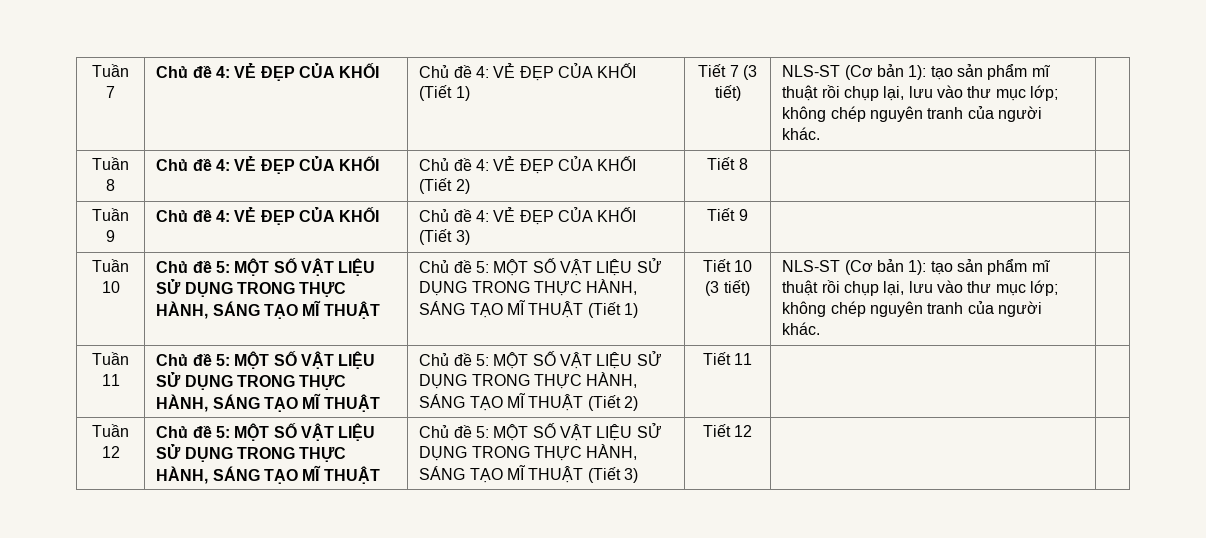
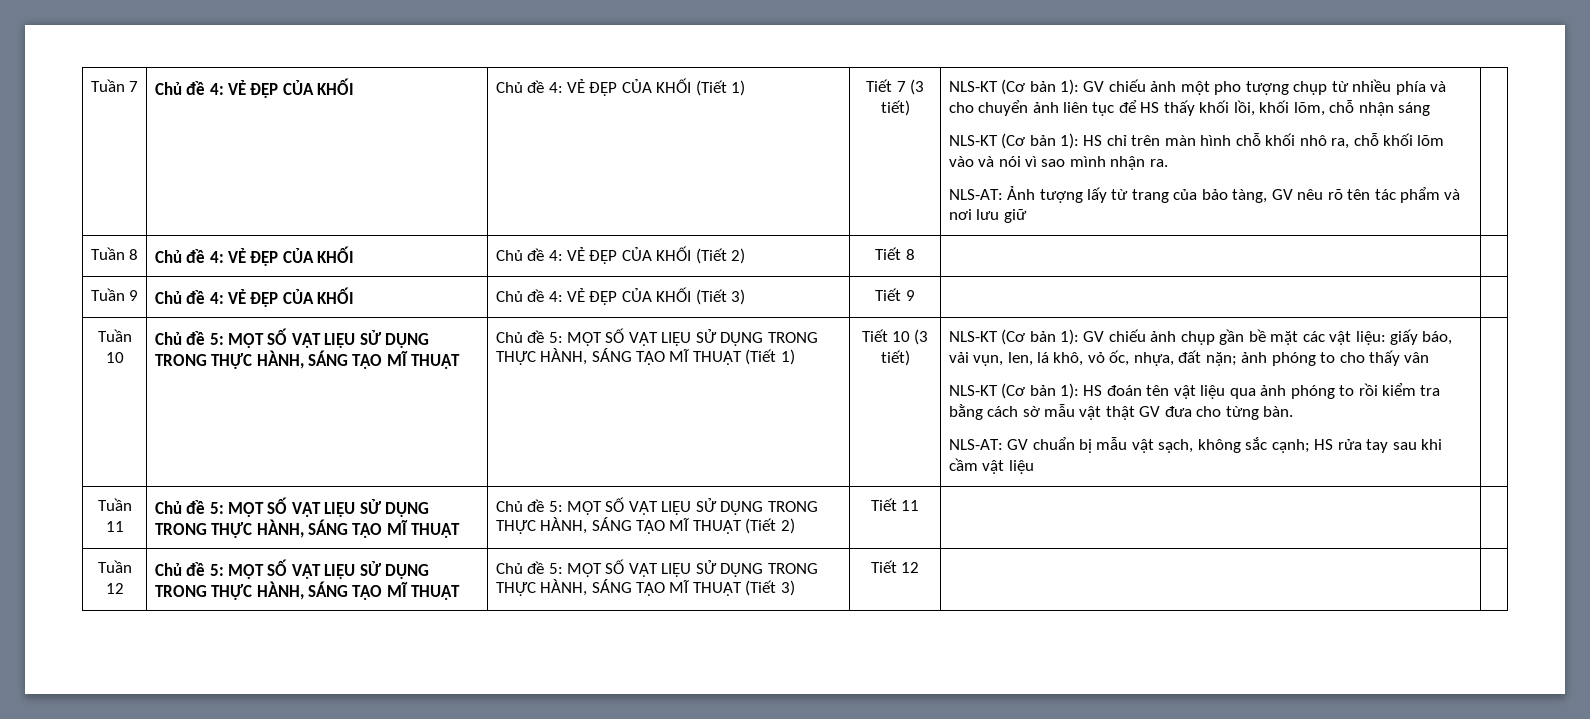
- Tiết 7 (3 tiết) | NLS-ST (Cơ bản 1): tạo sản phẩm mĩ thuật rồi chụp lại, lưu vào thư mục lớp; không chép nguyên tranh của người khác.
+ Tiết 7 (3 tiết) | NLS-KT (Cơ bản 1): GV chiếu ảnh một pho tượng chụp từ nhiều phía và cho chuyển ảnh liên tục để HS thấy khối lồi, khối lõm, chỗ nhận sáng
+ NLS-KT (Cơ bản 1): HS chỉ trên màn hình chỗ khối nhô ra, chỗ khối lõm vào và nói vì sao mình nhận ra.
+ NLS-AT: Ảnh tượng lấy từ trang của bảo tàng, GV nêu rõ tên tác phẩm và nơi lưu giữ
- Tiết 10 (3 tiết) | NLS-ST (Cơ bản 1): tạo sản phẩm mĩ thuật rồi chụp lại, lưu vào thư mục lớp; không chép nguyên tranh của người khác.
+ Tiết 10 (3 tiết) | NLS-KT (Cơ bản 1): GV chiếu ảnh chụp gần bề mặt các vật liệu: giấy báo, vải vụn, len, lá khô, vỏ ốc, nhựa, đất nặn; ảnh phóng to cho thấy vân
+ NLS-KT (Cơ bản 1): HS đoán tên vật liệu qua ảnh phóng to rồi kiểm tra bằng cách sờ mẫu vật thật GV đưa cho từng bàn.
+ NLS-AT: GV chuẩn bị mẫu vật sạch, không sắc cạnh; HS rửa tay sau khi cầm vật liệu

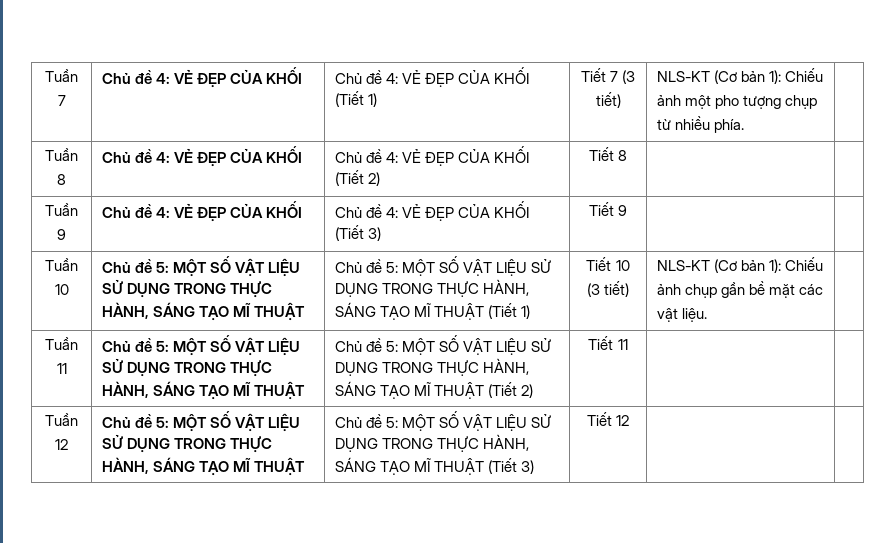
- NLS-KT (Cơ bản 1): GV chiếu ảnh một pho tượng chụp từ nhiều phía và cho chuyển ảnh liên tục để HS thấy khối lồi, khối lõm, chỗ nhận sáng
- NLS-KT (Cơ bản 1): HS chỉ trên màn hình chỗ khối nhô ra, chỗ khối lõm vào và nói vì sao mình nhận ra.
- NLS-AT: Ảnh tượng lấy từ trang của bảo tàng, GV nêu rõ tên tác phẩm và nơi lưu giữ
+ NLS-KT (Cơ bản 1): Chiếu ảnh một pho tượng chụp từ nhiều phía.
- NLS-KT (Cơ bản 1): GV chiếu ảnh chụp gần bề mặt các vật liệu: giấy báo, vải vụn, len, lá khô, vỏ ốc, nhựa, đất nặn; ảnh phóng to cho thấy vân
- NLS-KT (Cơ bản 1): HS đoán tên vật liệu qua ảnh phóng to rồi kiểm tra bằng cách sờ mẫu vật thật GV đưa cho từng bàn.
- NLS-AT: GV chuẩn bị mẫu vật sạch, không sắc cạnh; HS rửa tay sau khi cầm vật liệu
+ NLS-KT (Cơ bản 1): Chiếu ảnh chụp gần bề mặt các vật liệu.

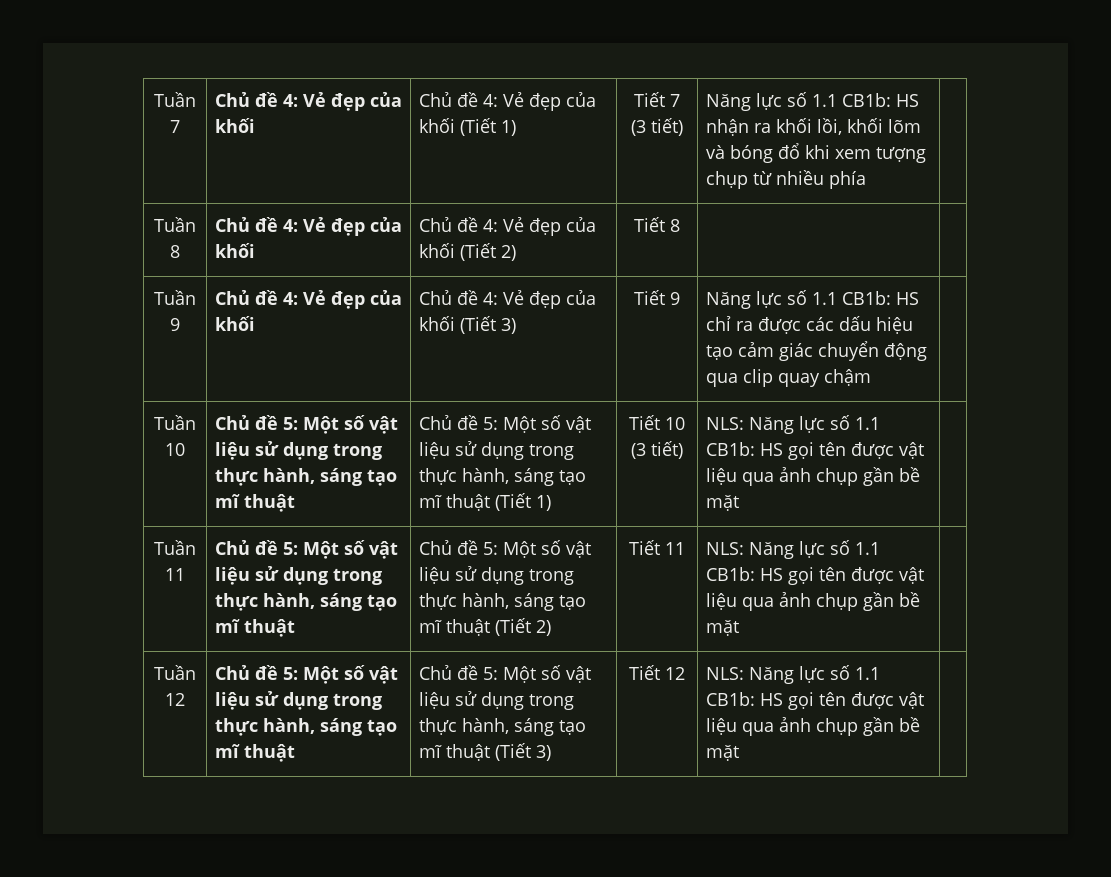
- Chủ đề 4: VẺ ĐẸP CỦA KHỐI | Chủ đề 4: VẺ ĐẸP CỦA KHỐI (Tiết 1)
+ Chủ đề 4: Vẻ đẹp của khối | Chủ đề 4: Vẻ đẹp của khối (Tiết 1)
- NLS-KT (Cơ bản 1): Chiếu ảnh một pho tượng chụp từ nhiều phía.
+ Năng lực số 1.1 CB1b: HS nhận ra khối lồi, khối lõm và bóng đổ khi xem tượng chụp từ nhiều phía
- Tuần 8 | Chủ đề 4: VẺ ĐẸP CỦA KHỐI | Chủ đề 4: VẺ ĐẸP CỦA KHỐI (Tiết 2) | Tiết 8 | |
+ Tuần 8 | Chủ đề 4: Vẻ đẹp của khối | Chủ đề 4: Vẻ đẹp của khối (Tiết 2) | Tiết 8 | |
- Chủ đề 4: VẺ ĐẸP CỦA KHỐI | Chủ đề 4: VẺ ĐẸP CỦA KHỐI (Tiết 3)
+ Chủ đề 4: Vẻ đẹp của khối | Chủ đề 4: Vẻ đẹp của khối (Tiết 3)
+ Năng lực số 1.1 CB1b: HS chỉ ra được các dấu hiệu tạo cảm giác chuyển động qua clip quay chậm
- Chủ đề 5: MỘT SỐ VẬT LIỆU SỬ DỤNG TRONG THỰC HÀNH, SÁNG TẠO MĨ THUẬT | Chủ đề 5: MỘT SỐ VẬT LIỆU SỬ DỤNG TRONG THỰC HÀNH, SÁNG TẠO MĨ THUẬT (Tiết 1)
+ Chủ đề 5: Một số vật liệu sử dụng trong thực hành, sáng tạo mĩ thuật | Chủ đề 5: Một số vật liệu sử dụng trong thực hành, sáng tạo mĩ thuật (Tiết 1)
- Tiết 10 (3 tiết) | NLS-KT (Cơ bản 1): Chiếu ảnh chụp gần bề mặt các vật liệu.
+ Tiết 10 (3 tiết) | NLS: Năng lực số 1.1 CB1b: HS gọi tên được vật liệu qua ảnh chụp gần bề mặt
- Chủ đề 5: MỘT SỐ VẬT LIỆU SỬ DỤNG TRONG THỰC HÀNH, SÁNG TẠO MĨ THUẬT | Chủ đề 5: MỘT SỐ VẬT LIỆU SỬ DỤNG TRONG THỰC HÀNH, SÁNG TẠO MĨ THUẬT (Tiết 2) | Tiết 11
+ Chủ đề 5: Một số vật liệu sử dụng trong thực hành, sáng tạo mĩ thuật | Chủ đề 5: Một số vật liệu sử dụng trong thực hành, sáng tạo mĩ thuật (Tiết 2) | Tiết 11 | NLS: Năng lực số 1.1 CB1b: HS gọi tên được vật liệu qua ảnh chụp gần bề mặt
- Chủ đề 5: MỘT SỐ VẬT LIỆU SỬ DỤNG TRONG THỰC HÀNH, SÁNG TẠO MĨ THUẬT | Chủ đề 5: MỘT SỐ VẬT LIỆU SỬ DỤNG TRONG THỰC HÀNH, SÁNG TẠO MĨ THUẬT (Tiết 3) | Tiết 12
+ Chủ đề 5: Một số vật liệu sử dụng trong thực hành, sáng tạo mĩ thuật | Chủ đề 5: Một số vật liệu sử dụng trong thực hành, sáng tạo mĩ thuật (Tiết 3) | Tiết 12 | NLS: Năng lực số 1.1 CB1b: HS gọi tên được vật liệu qua ảnh chụp gần bề mặt

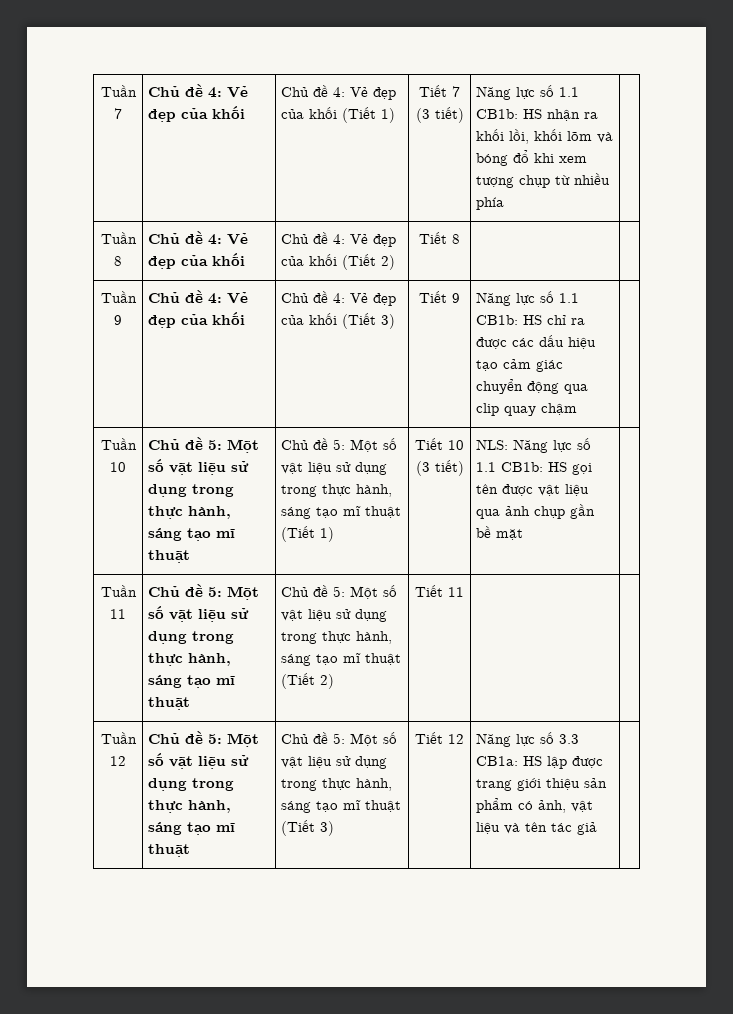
- Tiết 11 | NLS: Năng lực số 1.1 CB1b: HS gọi tên được vật liệu qua ảnh chụp gần bề mặt
+ Tiết 11
- Tiết 12 | NLS: Năng lực số 1.1 CB1b: HS gọi tên được vật liệu qua ảnh chụp gần bề mặt
+ Tiết 12 | Năng lực số 3.3 CB1a: HS lập được trang giới thiệu sản phẩm có ảnh, vật liệu và tên tác giả

